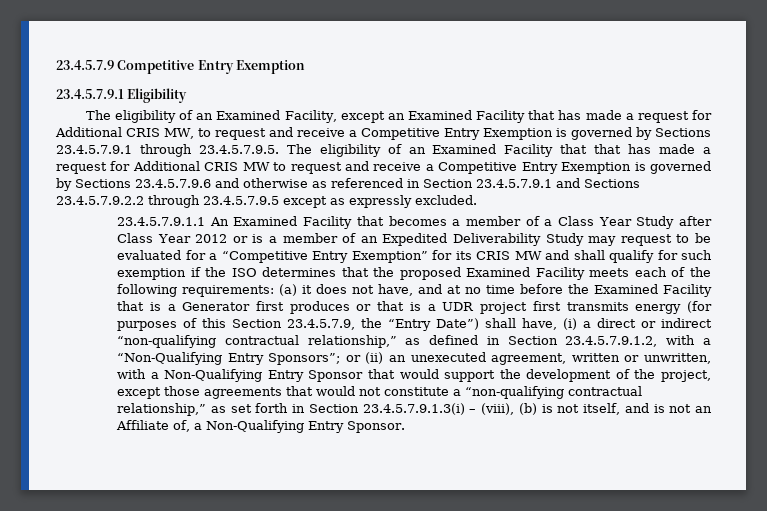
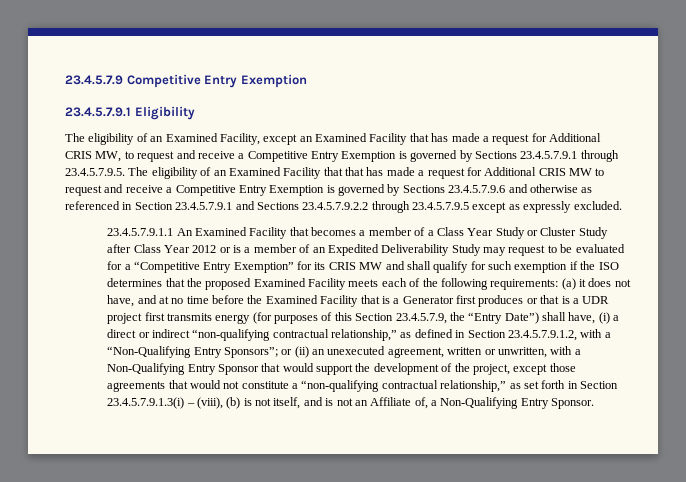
- 23.4.5.7.9.1.1 An Examined Facility that becomes a member of a Class Year Study after Class Year 2012 or is a member of an Expedited Deliverability Study may request to be evaluated for a “Competitive Entry Exemption” for its CRIS MW and shall qualify for such exemption if the ISO determines that the proposed Examined Facility meets each of the following requirements:
+ 23.4.5.7.9.1.1 An Examined Facility that becomes a member of a Class Year Study or Cluster Study after Class Year 2012 or is a member of an Expedited Deliverability Study may request to be evaluated for a “Competitive Entry Exemption” for its CRIS MW and shall qualify for such exemption if the ISO determines that the proposed Examined Facility meets each of the following requirements:

